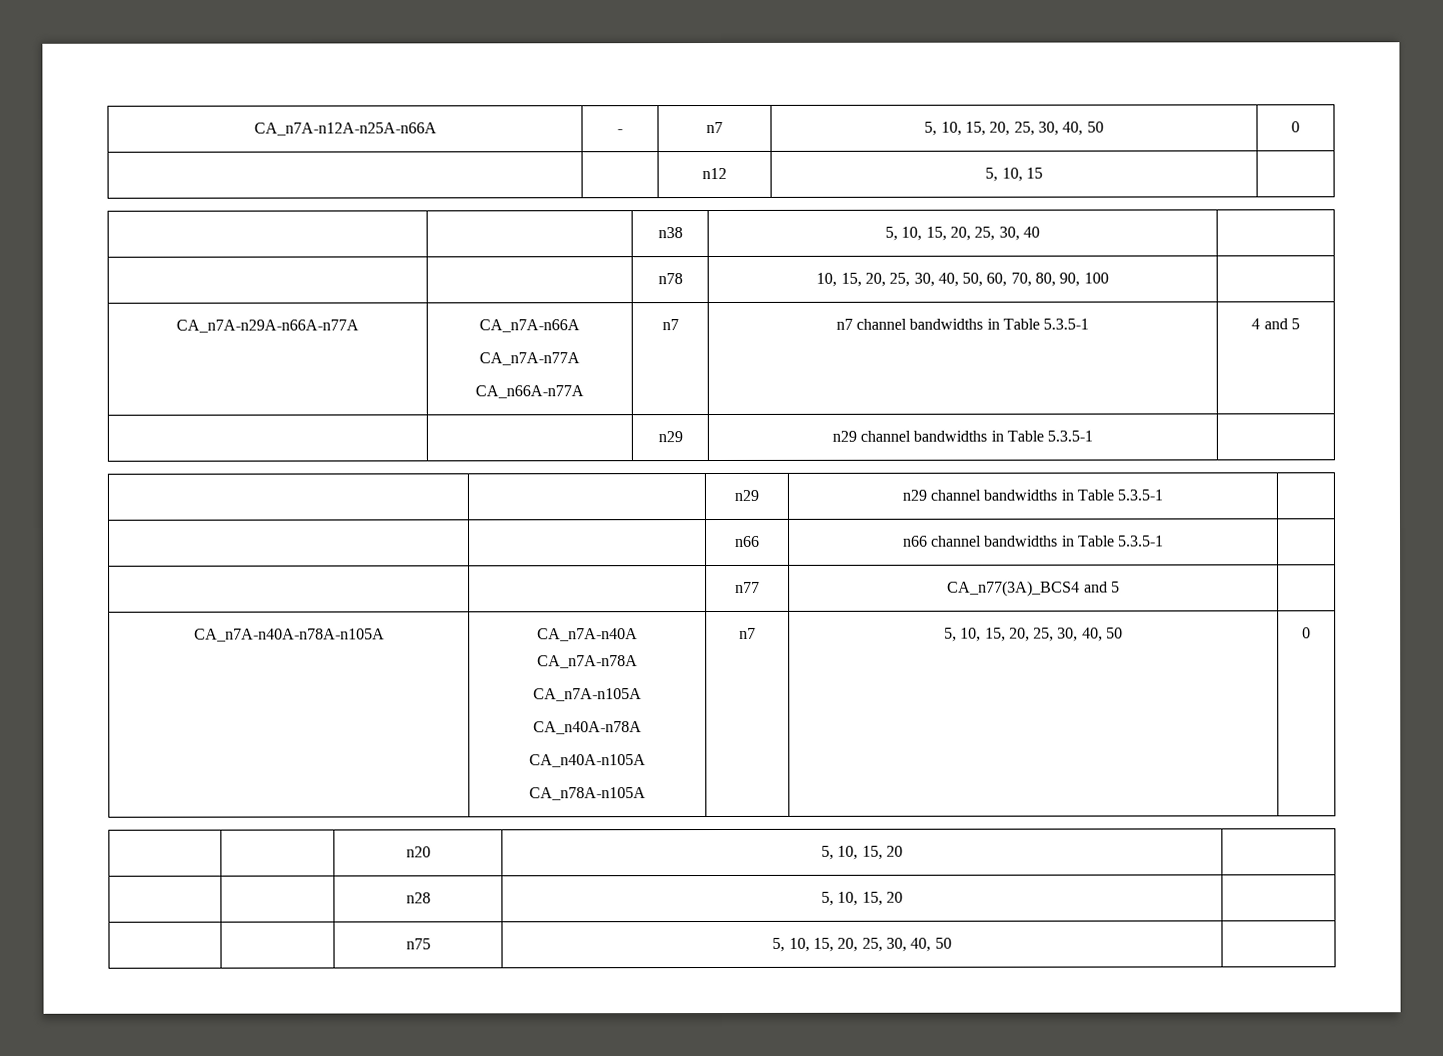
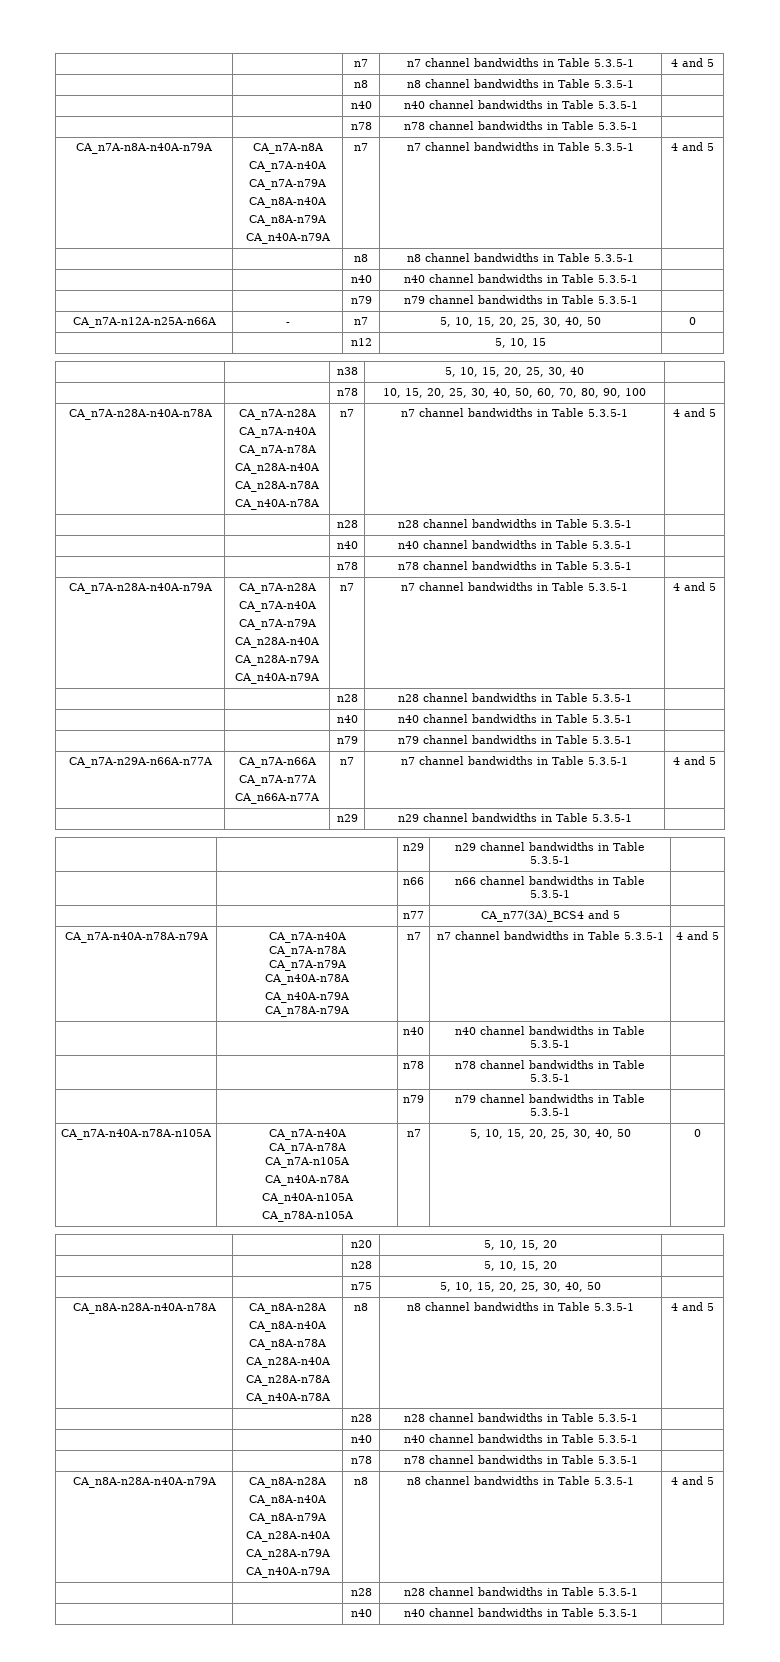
+ | | n7 | n7 channel bandwidths in Table 5.3.5-1 | 4 and 5
+ | | n8 | n8 channel bandwidths in Table 5.3.5-1 |
+ | | n40 | n40 channel bandwidths in Table 5.3.5-1 |
+ | | n78 | n78 channel bandwidths in Table 5.3.5-1 |
+ CA_n7A-n8A-n40A-n79A | CA_n7A-n8A
+ CA_n7A-n40A
+ CA_n7A-n79A
+ CA_n8A-n40A
+ CA_n8A-n79A
+ CA_n40A-n79A | n7 | n7 channel bandwidths in Table 5.3.5-1 | 4 and 5
+ | | n8 | n8 channel bandwidths in Table 5.3.5-1 |
+ | | n40 | n40 channel bandwidths in Table 5.3.5-1 |
+ | | n79 | n79 channel bandwidths in Table 5.3.5-1 |
+ CA_n7A-n28A-n40A-n78A | CA_n7A-n28A
+ CA_n7A-n40A
+ CA_n7A-n78A
+ CA_n28A-n40A
+ CA_n28A-n78A
+ CA_n40A-n78A | n7 | n7 channel bandwidths in Table 5.3.5-1 | 4 and 5
+ | | n28 | n28 channel bandwidths in Table 5.3.5-1 |
+ | | n40 | n40 channel bandwidths in Table 5.3.5-1 |
+ | | n78 | n78 channel bandwidths in Table 5.3.5-1 |
+ CA_n7A-n28A-n40A-n79A | CA_n7A-n28A
+ CA_n7A-n40A
+ CA_n7A-n79A
+ CA_n28A-n40A
+ CA_n28A-n79A
+ CA_n40A-n79A | n7 | n7 channel bandwidths in Table 5.3.5-1 | 4 and 5
+ | | n28 | n28 channel bandwidths in Table 5.3.5-1 |
+ | | n40 | n40 channel bandwidths in Table 5.3.5-1 |
+ | | n79 | n79 channel bandwidths in Table 5.3.5-1 |
+ CA_n7A-n40A-n78A-n79A | CA_n7A-n40A
+ CA_n7A-n78A
+ CA_n7A-n79A
+ CA_n40A-n78A
+ CA_n40A-n79A CA_n78A-n79A | n7 | n7 channel bandwidths in Table 5.3.5-1 | 4 and 5
+ | | n40 | n40 channel bandwidths in Table 5.3.5-1 |
+ | | n78 | n78 channel bandwidths in Table 5.3.5-1 |
+ | | n79 | n79 channel bandwidths in Table 5.3.5-1 |
+ CA_n8A-n28A-n40A-n78A | CA_n8A-n28A
+ CA_n8A-n40A
+ CA_n8A-n78A
+ CA_n28A-n40A
+ CA_n28A-n78A
+ CA_n40A-n78A | n8 | n8 channel bandwidths in Table 5.3.5-1 | 4 and 5
+ | | n28 | n28 channel bandwidths in Table 5.3.5-1 |
+ | | n40 | n40 channel bandwidths in Table 5.3.5-1 |
+ | | n78 | n78 channel bandwidths in Table 5.3.5-1 |
+ CA_n8A-n28A-n40A-n79A | CA_n8A-n28A
+ CA_n8A-n40A
+ CA_n8A-n79A
+ CA_n28A-n40A
+ CA_n28A-n79A
+ CA_n40A-n79A | n8 | n8 channel bandwidths in Table 5.3.5-1 | 4 and 5
+ | | n28 | n28 channel bandwidths in Table 5.3.5-1 |
+ | | n40 | n40 channel bandwidths in Table 5.3.5-1 |

